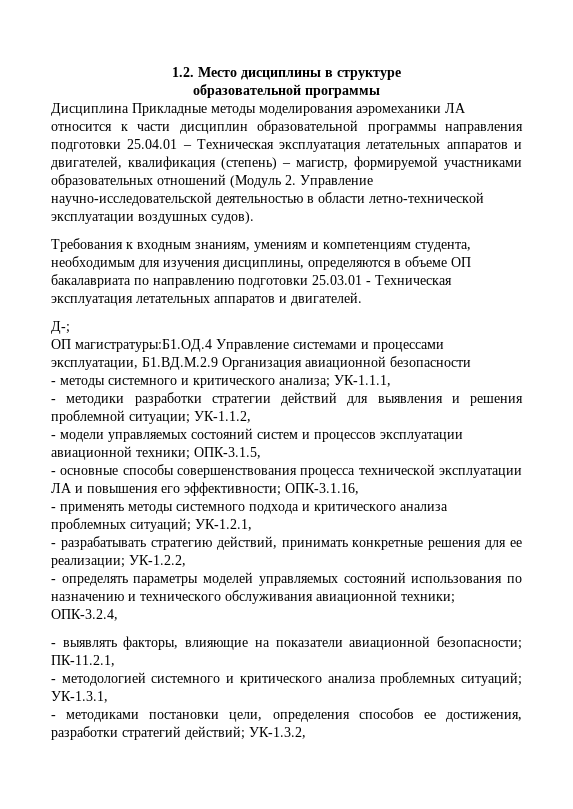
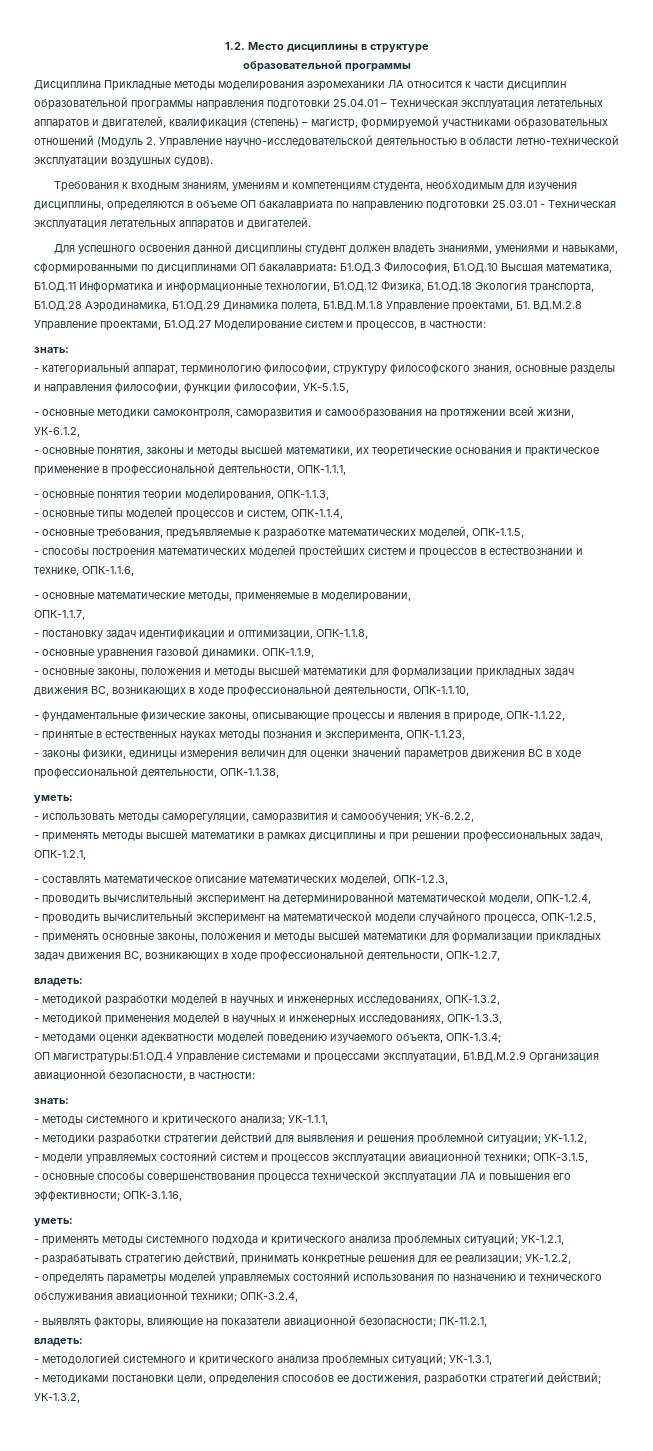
- Д-;
+ Для успешного освоения данной дисциплины студент должен владеть знаниями, умениями и навыками, сформированными по дисциплинами ОП бакалавриата: Б1.ОД.3 Философия, Б1.ОД.10 Высшая математика, Б1.ОД.11 Информатика и информационные технологии, Б1.ОД.12 Физика, Б1.ОД.18 Экология транспорта, Б1.ОД.28 Аэродинамика, Б1.ОД.29 Динамика полета, Б1.ВД.М.1.8 Управление проектами, Б1. ВД.М.2.8 Управление проектами, Б1.ОД.27 Моделирование систем и процессов, в частности:
+ знать:
+ - категориальный аппарат, терминологию философии, структуру философского знания, основные разделы и направления философии, функции философии, УК-5.1.5,
+ - основные методики самоконтроля, саморазвития и самообразования на протяжении всей жизни, УК-6.1.2,
+ - основные понятия, законы и методы высшей математики, их теоретические основания и практическое применение в профессиональной деятельности, ОПК-1.1.1,
+ - основные понятия теории моделирования, ОПК-1.1.3,
+ - основные типы моделей процессов и систем, ОПК-1.1.4,
+ - основные требования, предъявляемые к разработке математических моделей, ОПК-1.1.5,
+ - способы построения математических моделей простейших систем и процессов в естествознании и технике, ОПК-1.1.6,
+ - основные математические методы, применяемые в моделировании,
+ ОПК-1.1.7,
+ - постановку задач идентификации и оптимизации, ОПК-1.1.8,
+ - основные уравнения газовой динамики. ОПК-1.1.9,
+ - основные законы, положения и методы высшей математики для формализации прикладных задач движения ВС, возникающих в ходе профессиональной деятельности, ОПК-1.1.10,
+ - фундаментальные физические законы, описывающие процессы и явления в природе, ОПК-1.1.22,
+ - принятые в естественных науках методы познания и эксперимента, ОПК-1.1.23,
+ - законы физики, единицы измерения величин для оценки значений параметров движения ВС в ходе профессиональной деятельности, ОПК-1.1.38,
+ уметь:
+ - использовать методы саморегуляции, саморазвития и самообучения; УК-6.2.2,
+ - применять методы высшей математики в рамках дисциплины и при решении профессиональных задач, ОПК-1.2.1,
+ - составлять математическое описание математических моделей, ОПК-1.2.3,
+ - проводить вычислительный эксперимент на детерминированной математической модели, ОПК-1.2.4,
+ - проводить вычислительный эксперимент на математической модели случайного процесса, ОПК-1.2.5,
+ - применять основные законы, положения и методы высшей математики для формализации прикладных задач движения ВС, возникающих в ходе профессиональной деятельности, ОПК-1.2.7,
+ владеть:
+ - методикой разработки моделей в научных и инженерных исследованиях, ОПК-1.3.2,
+ - методикой применения моделей в научных и инженерных исследованиях, ОПК-1.3.3,
+ - методами оценки адекватности моделей поведению изучаемого объекта, ОПК-1.3.4;
- ОП магистратуры:Б1.ОД.4 Управление системами и процессами эксплуатации, Б1.ВД.М.2.9 Организация авиационной безопасности
+ ОП магистратуры:Б1.ОД.4 Управление системами и процессами эксплуатации, Б1.ВД.М.2.9 Организация авиационной безопасности, в частности:
+ знать:
  - основные способы совершенствования процесса технической эксплуатации ЛА и повышения его эффективности; ОПК-3.1.16,
+ уметь:
  - выявлять факторы, влияющие на показатели авиационной безопасности; ПК-11.2.1,
+ владеть:

